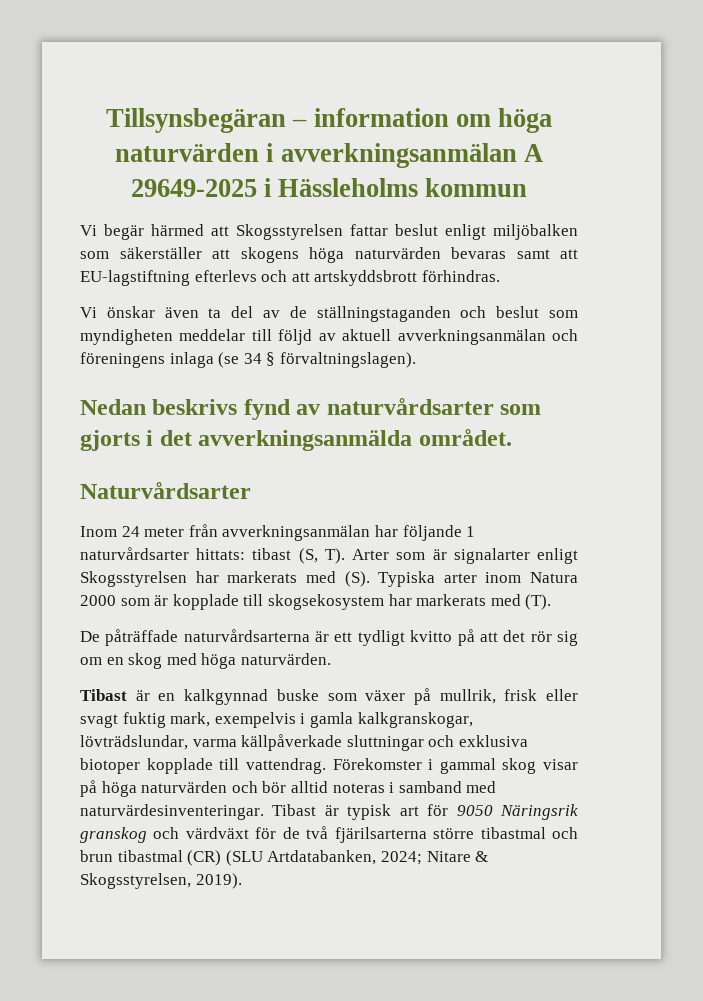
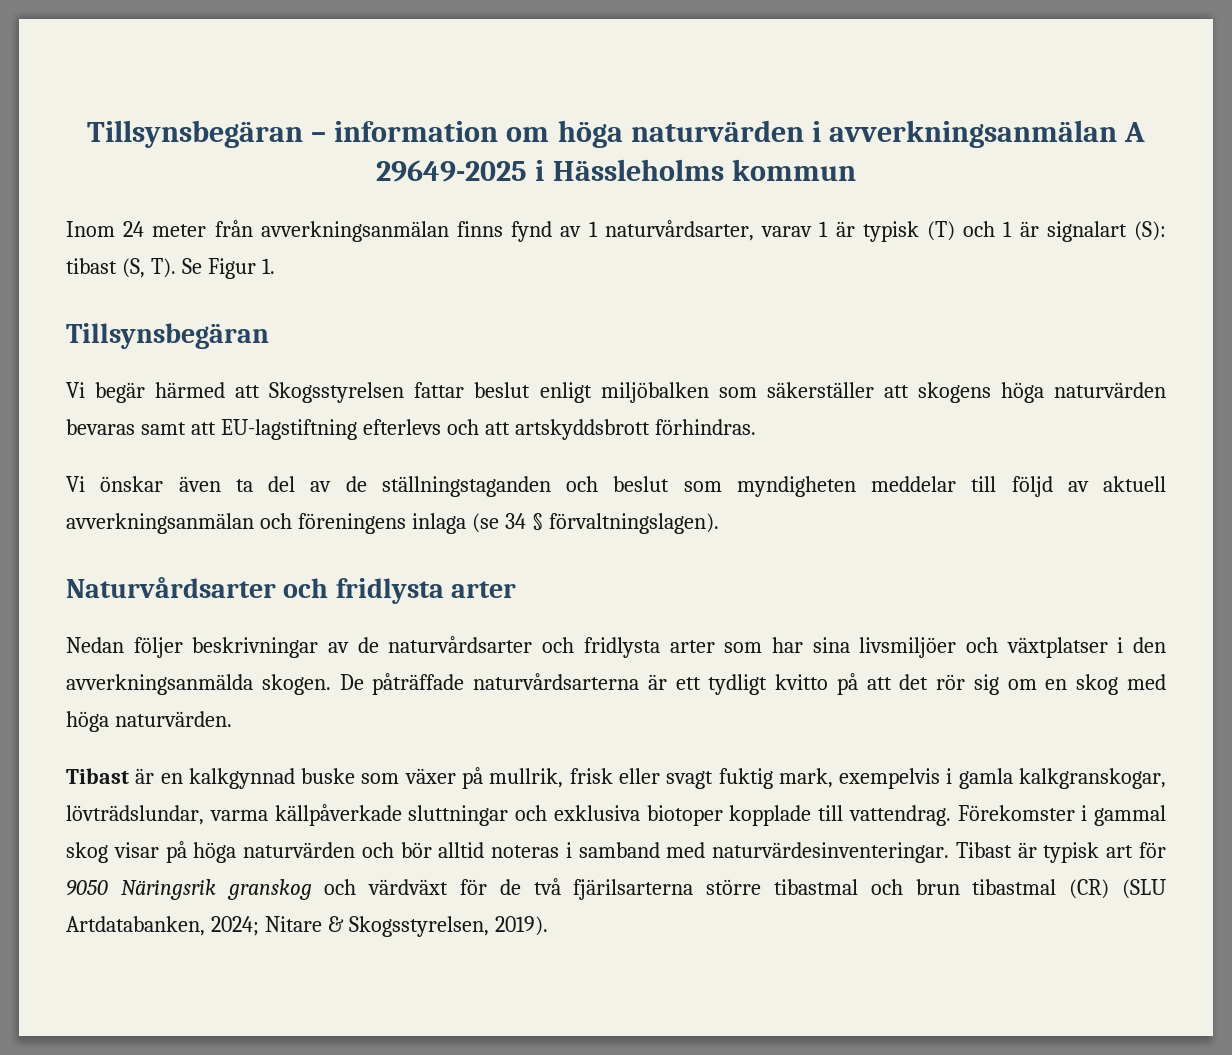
+ Inom 24 meter från avverkningsanmälan finns fynd av 1 naturvårdsarter, varav 1 är typisk (T) och 1 är signalart (S): tibast (S, T). Se Figur 1.
+ Tillsynsbegäran
- Nedan beskrivs fynd av naturvårdsarter som gjorts i det avverkningsanmälda området.
- Naturvårdsarter
- Inom 24 meter från avverkningsanmälan har följande 1 naturvårdsarter hittats: tibast (S, T). Arter som är signalarter enligt Skogsstyrelsen har markerats med (S). Typiska arter inom Natura 2000 som är kopplade till skogsekosystem har markerats med (T).
- De påträffade naturvårdsarterna är ett tydligt kvitto på att det rör sig om en skog med höga naturvärden.
+ Naturvårdsarter och fridlysta arter
+ Nedan följer beskrivningar av de naturvårdsarter och fridlysta arter som har sina livsmiljöer och växtplatser i den avverkningsanmälda skogen. De påträffade naturvårdsarterna är ett tydligt kvitto på att det rör sig om en skog med höga naturvärden.

